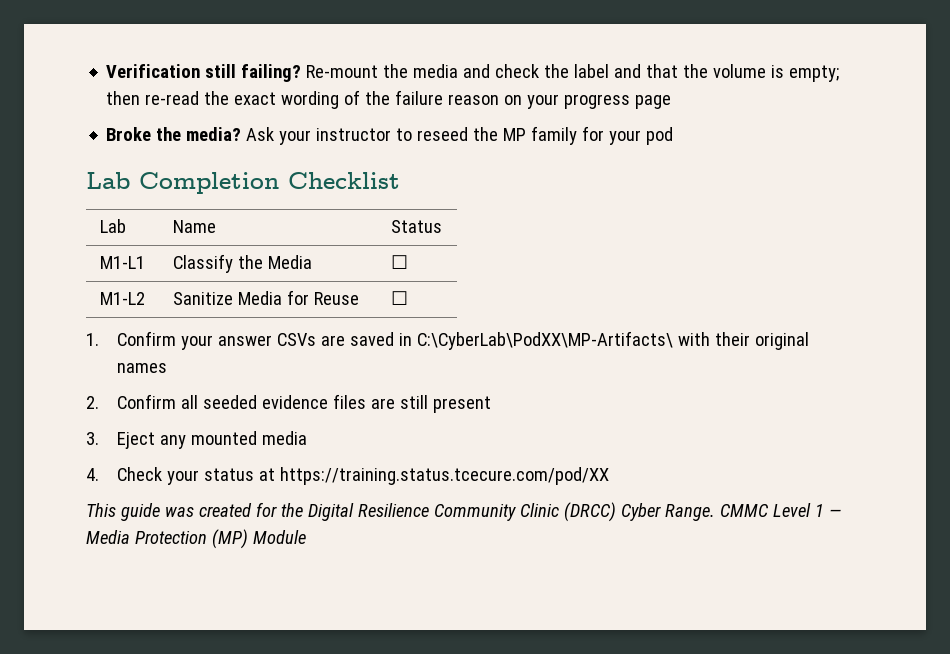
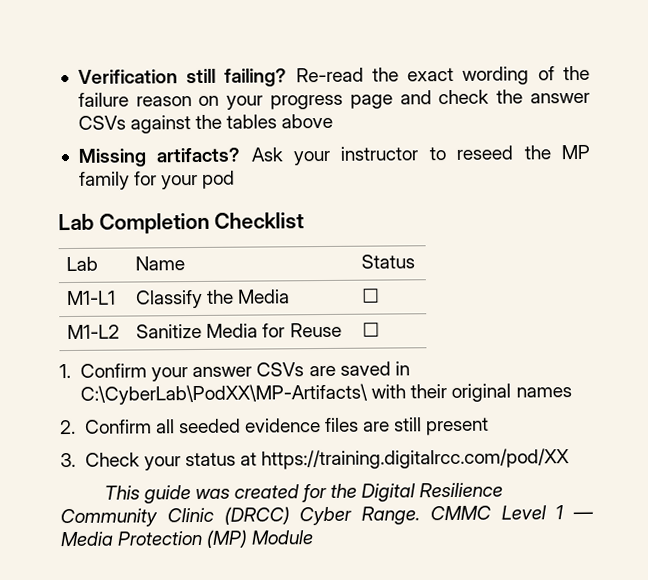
- Re-mount the media and check the label and that the volume is empty; then re-read the exact wording of the failure reason on your progress page
- Broke the media?
+ Re-read the exact wording of the failure reason on your progress page and check the answer CSVs against the tables above
+ Missing artifacts?
- 3. Eject any mounted media
- 4. Check your status at https://training.status.tcecure.com/pod/XX
+ 3. Check your status at https://training.digitalrcc.com/pod/XX

